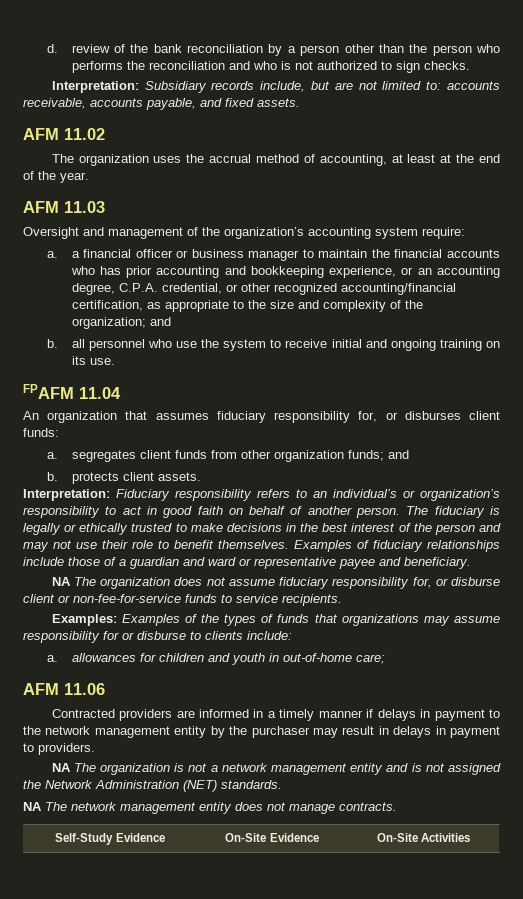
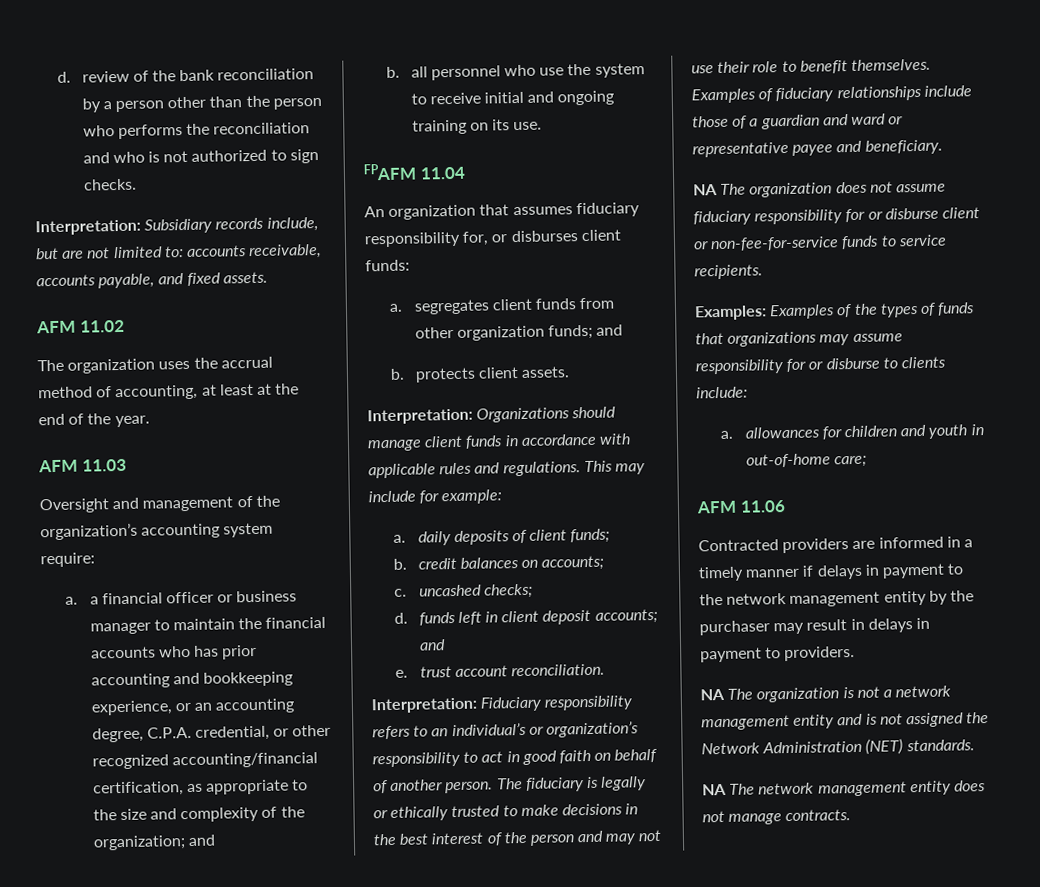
+ Interpretation: Organizations should manage client funds in accordance with applicable rules and regulations. This may include for example:
+ a. daily deposits of client funds;
+ b. credit balances on accounts;
+ c. uncashed checks;
+ d. funds left in client deposit accounts; and
+ e. trust account reconciliation.
- NA The organization does not assume fiduciary responsibility for, or disburse client or non-fee-for-service funds to service recipients.
+ NA The organization does not assume fiduciary responsibility for or disburse client or non-fee-for-service funds to service recipients.
- Self-Study Evidence | On-Site Evidence | On-Site Activities

